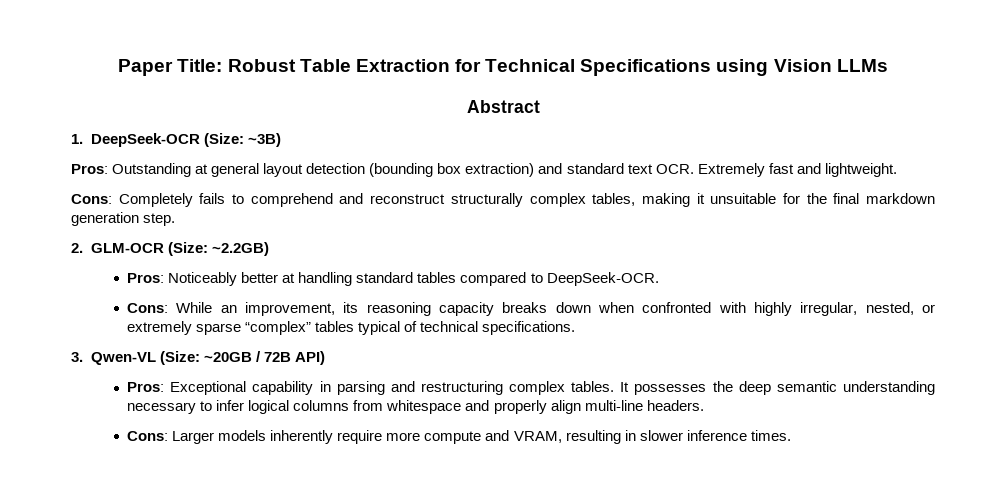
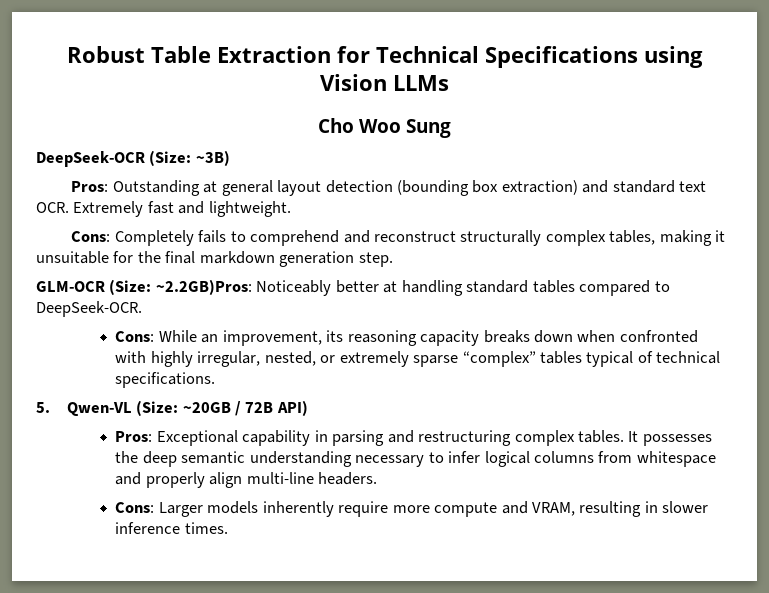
- Paper Title: Robust Table Extraction for Technical Specifications using Vision LLMs
+ Robust Table Extraction for Technical Specifications using Vision LLMs
- Abstract
- 1. DeepSeek-OCR (Size: ~3B)
+ Cho Woo Sung
+ DeepSeek-OCR (Size: ~3B)
- 2. GLM-OCR (Size: ~2.2GB)
- Pros: Noticeably better at handling standard tables compared to DeepSeek-OCR.
+ GLM-OCR (Size: ~2.2GB)Pros: Noticeably better at handling standard tables compared to DeepSeek-OCR.
- 3. Qwen-VL (Size: ~20GB / 72B API)
+ 5. Qwen-VL (Size: ~20GB / 72B API)

